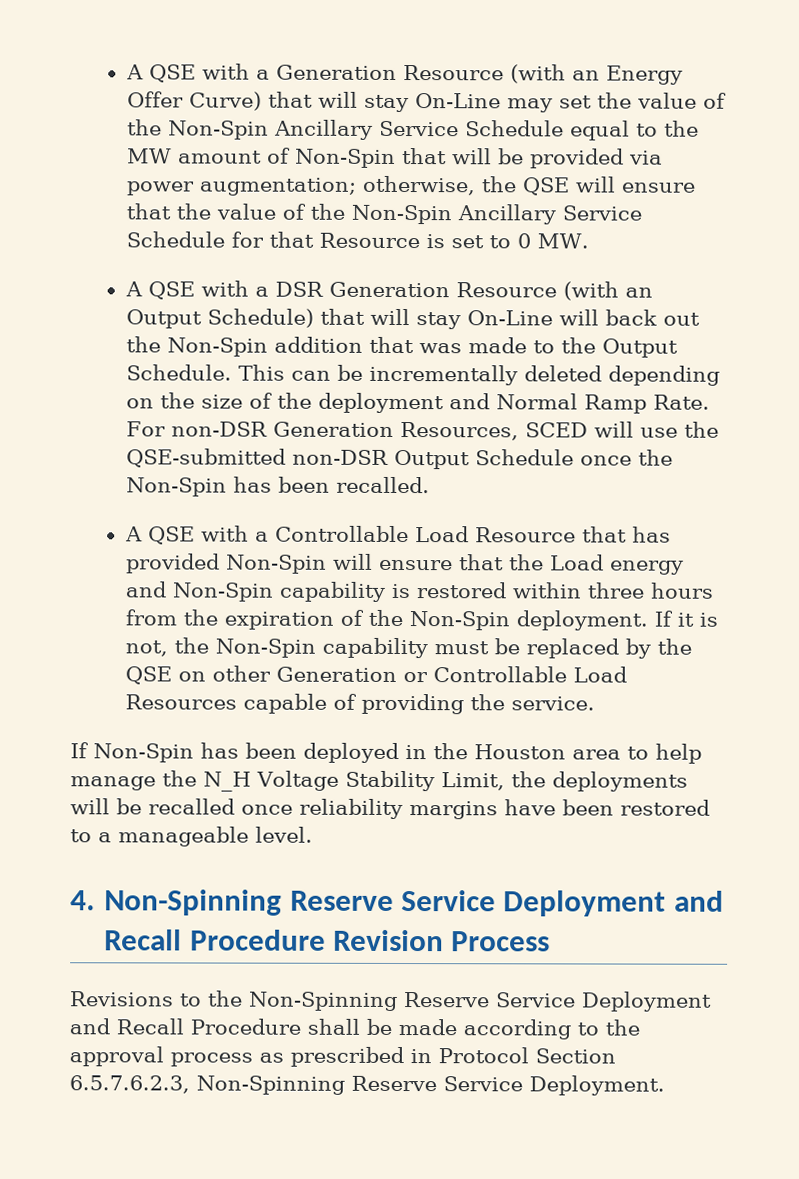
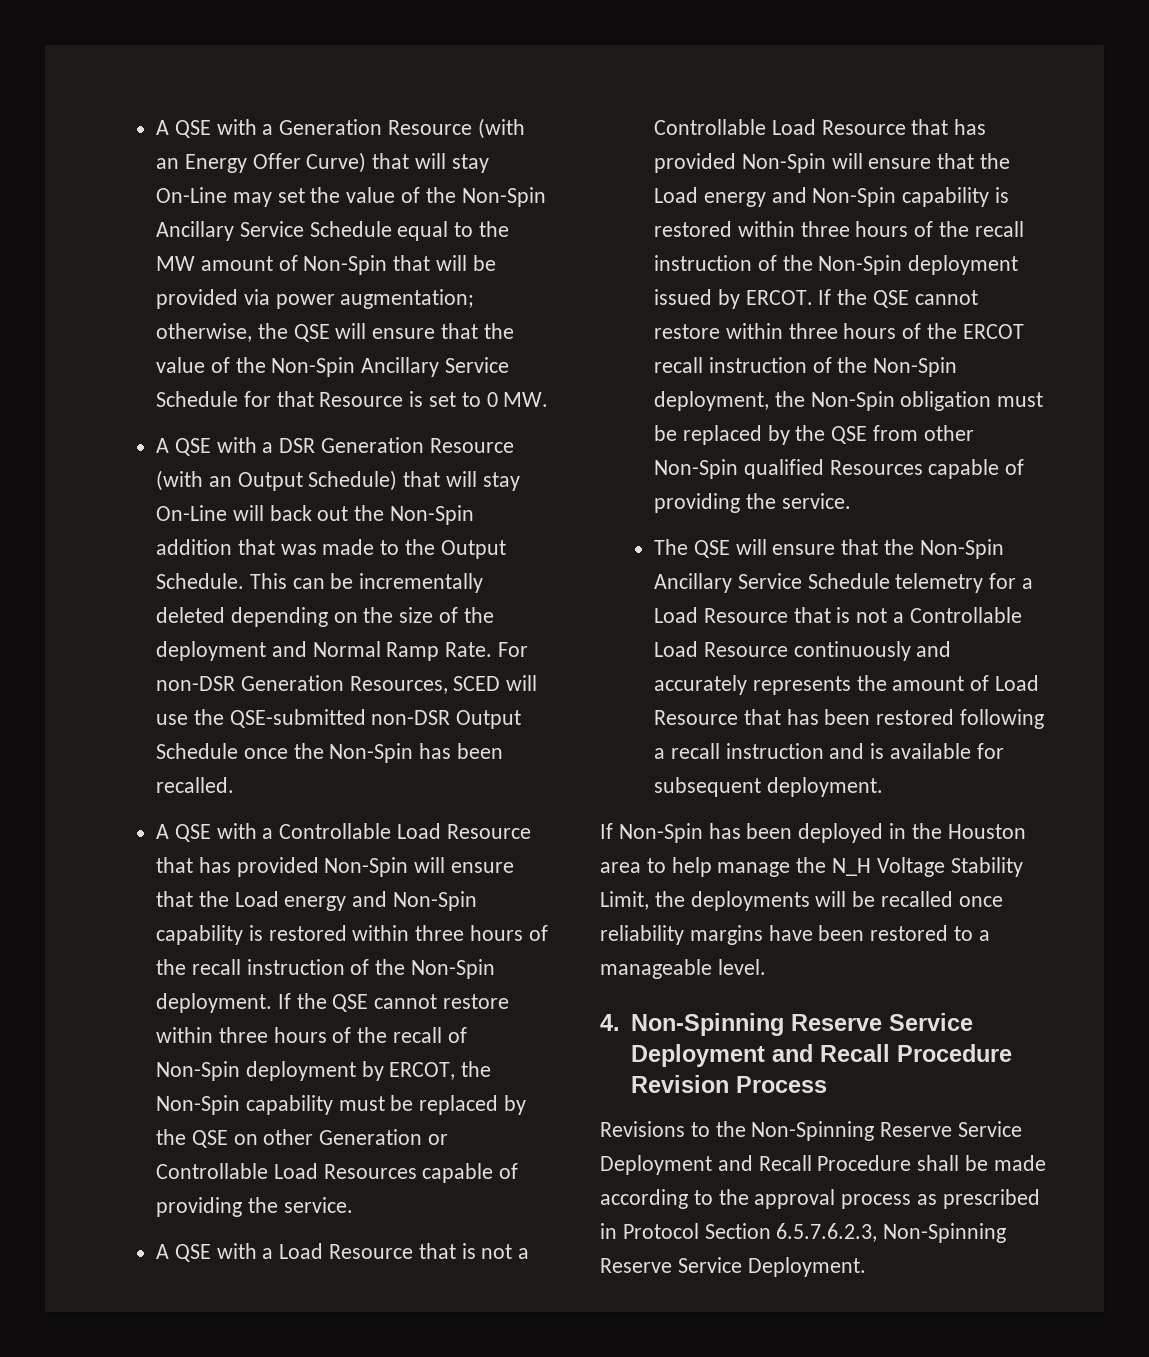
- A QSE with a Controllable Load Resource that has provided Non-Spin will ensure that the Load energy and Non-Spin capability is restored within three hours from the expiration of the Non-Spin deployment.
+ A QSE with a Controllable Load Resource that has provided Non-Spin will ensure that the Load energy and Non-Spin capability is restored within three hours of the recall instruction of the Non-Spin deployment.
- If it is not, the Non-Spin capability must be replaced by the QSE on other Generation or Controllable Load Resources capable of providing the service.
+ If the QSE cannot restore within three hours of the recall of Non-Spin deployment by ERCOT, the Non-Spin capability must be replaced by the QSE on other Generation or Controllable Load Resources capable of providing the service.
+ A QSE with a Load Resource that is not a Controllable Load Resource that has provided Non-Spin will ensure that the Load energy and Non-Spin capability is restored within three hours of the recall instruction of the Non-Spin deployment issued by ERCOT. If the QSE cannot restore within three hours of the ERCOT recall instruction of the Non-Spin deployment, the Non-Spin obligation must be replaced by the QSE from other Non-Spin qualified Resources capable of providing the service.
+ The QSE will ensure that the Non-Spin Ancillary Service Schedule telemetry for a Load Resource that is not a Controllable Load Resource continuously and accurately represents the amount of Load Resource that has been restored following a recall instruction and is available for subsequent deployment.

